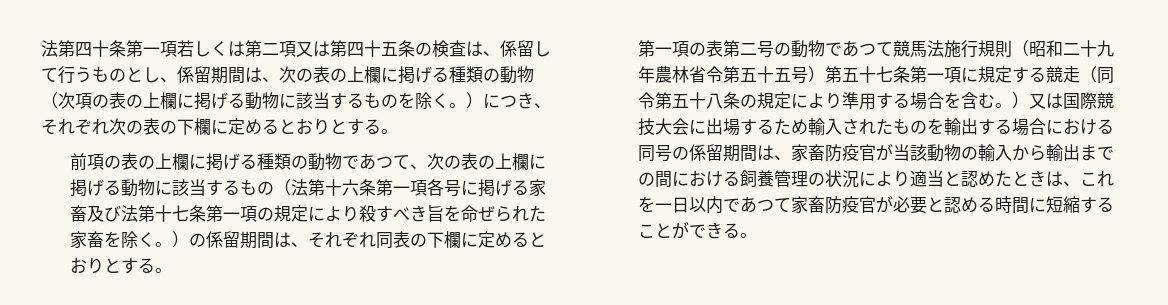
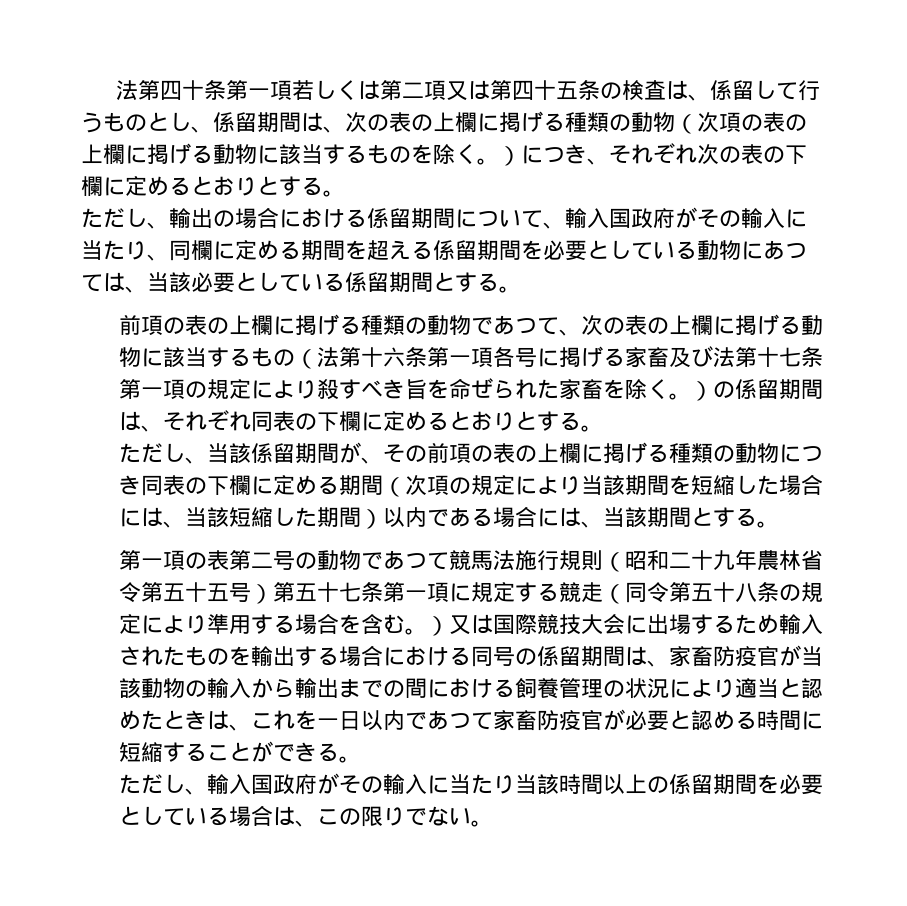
+ ただし、輸出の場合における係留期間について、輸入国政府がその輸入に当たり、同欄に定める期間を超える係留期間を必要としている動物にあつては、当該必要としている係留期間とする。
+ ただし、当該係留期間が、その前項の表の上欄に掲げる種類の動物につき同表の下欄に定める期間（次項の規定により当該期間を短縮した場合には、当該短縮した期間）以内である場合には、当該期間とする。
+ ただし、輸入国政府がその輸入に当たり当該時間以上の係留期間を必要としている場合は、この限りでない。

